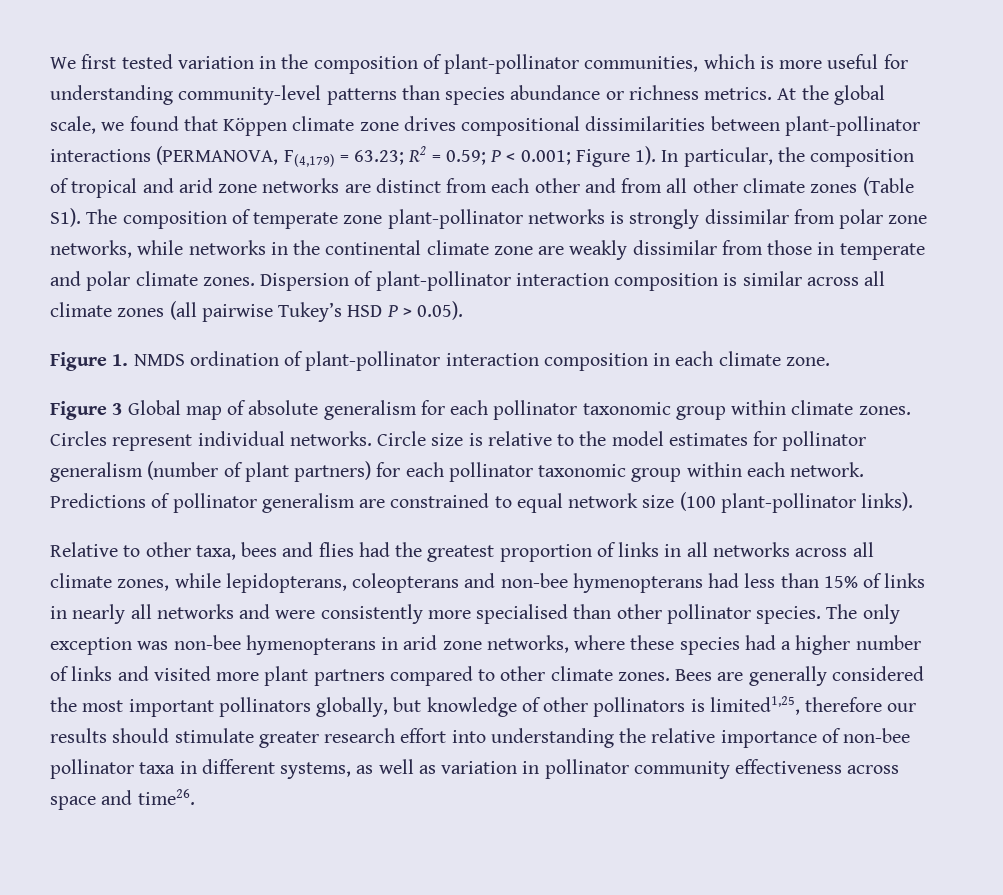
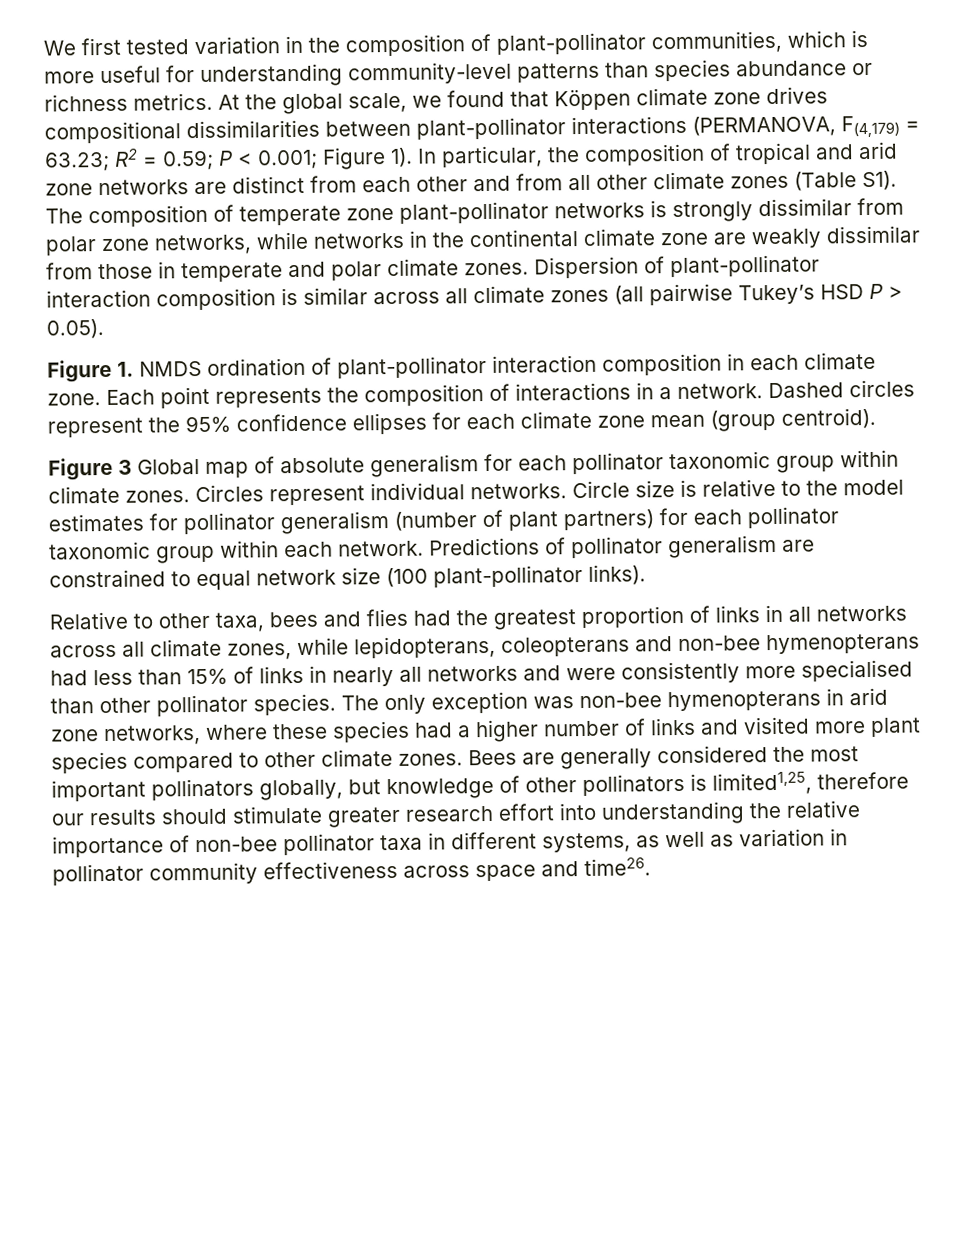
+ Each point represents the composition of interactions in a network. Dashed circles represent the 95% confidence ellipses for each climate zone mean (group centroid).
- The only exception was non-bee hymenopterans in arid zone networks, where these species had a higher number of links and visited more plant partners compared to other climate zones.
+ The only exception was non-bee hymenopterans in arid zone networks, where these species had a higher number of links and visited more plant species compared to other climate zones.

